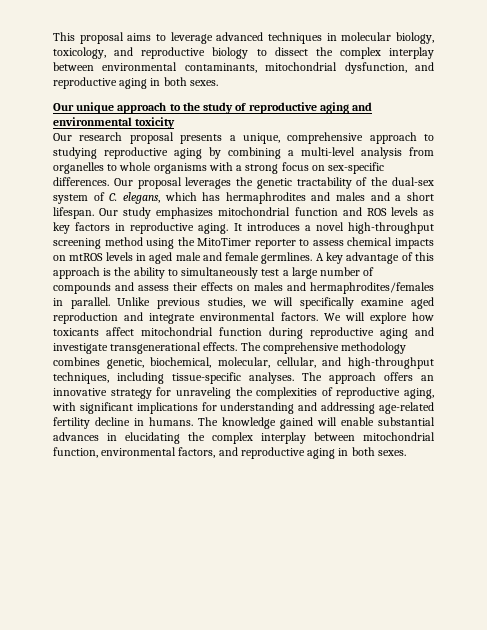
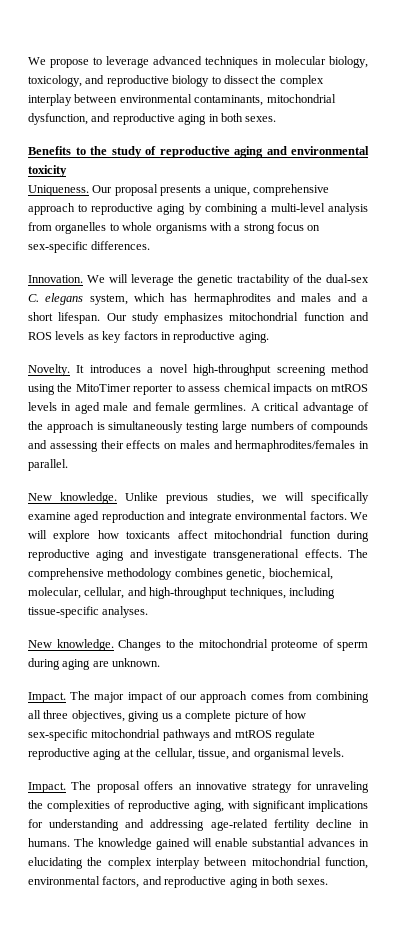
- This proposal aims to leverage advanced techniques in molecular biology, toxicology, and reproductive biology to dissect the complex interplay between environmental contaminants, mitochondrial dysfunction, and reproductive aging in both sexes.
+ We propose to leverage advanced techniques in molecular biology, toxicology, and reproductive biology to dissect the complex interplay between environmental contaminants, mitochondrial dysfunction, and reproductive aging in both sexes.
- Our unique approach to the study of reproductive aging and environmental toxicity
+ Benefits to the study of reproductive aging and environmental toxicity
- Our research proposal presents a unique, comprehensive approach to studying reproductive aging by combining a multi-level analysis from organelles to whole organisms with a strong focus on sex-specific differences. Our proposal leverages the genetic tractability of the dual-sex system of C. elegans, which has hermaphrodites and males and a short lifespan.
+ Uniqueness. Our proposal presents a unique, comprehensive approach to reproductive aging by combining a multi-level analysis from organelles to whole organisms with a strong focus on sex-specific differences.
+ Innovation. We will leverage the genetic tractability of the dual-sex C. elegans system, which has hermaphrodites and males and a short lifespan.
- Our study emphasizes mitochondrial function and ROS levels as key factors in reproductive aging. It introduces a novel high-throughput screening method using the MitoTimer reporter to assess chemical impacts on mtROS levels in aged male and female germlines.
+ Our study emphasizes mitochondrial function and ROS levels as key factors in reproductive aging.
+ Novelty. It introduces a novel high-throughput screening method using the MitoTimer reporter to assess chemical impacts on mtROS levels in aged male and female germlines.
- A key advantage of this approach is the ability to simultaneously test a large number of compounds and assess their effects on males and hermaphrodites/females in parallel.
+ A critical advantage of the approach is simultaneously testing large numbers of compounds and assessing their effects on males and hermaphrodites/females in parallel.
+ New knowledge.
- The comprehensive methodology combines genetic, biochemical, molecular, cellular, and high-throughput techniques, including tissue-specific analyses. The approach offers an innovative strategy for unraveling the complexities of reproductive aging, with significant implications for understanding and addressing age-related fertility decline in humans.
+ The comprehensive methodology combines genetic, biochemical, molecular, cellular, and high-throughput techniques, including tissue-specific analyses.
+ New knowledge. Changes to the mitochondrial proteome of sperm during aging are unknown.
+ Impact. The major impact of our approach comes from combining all three objectives, giving us a complete picture of how sex-specific mitochondrial pathways and mtROS regulate reproductive aging at the cellular, tissue, and organismal levels.
+ Impact. The proposal offers an innovative strategy for unraveling the complexities of reproductive aging, with significant implications for understanding and addressing age-related fertility decline in humans.

